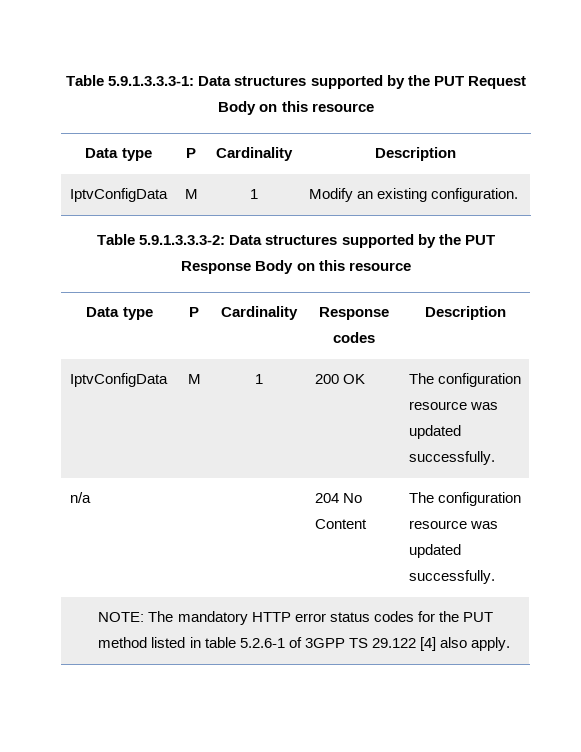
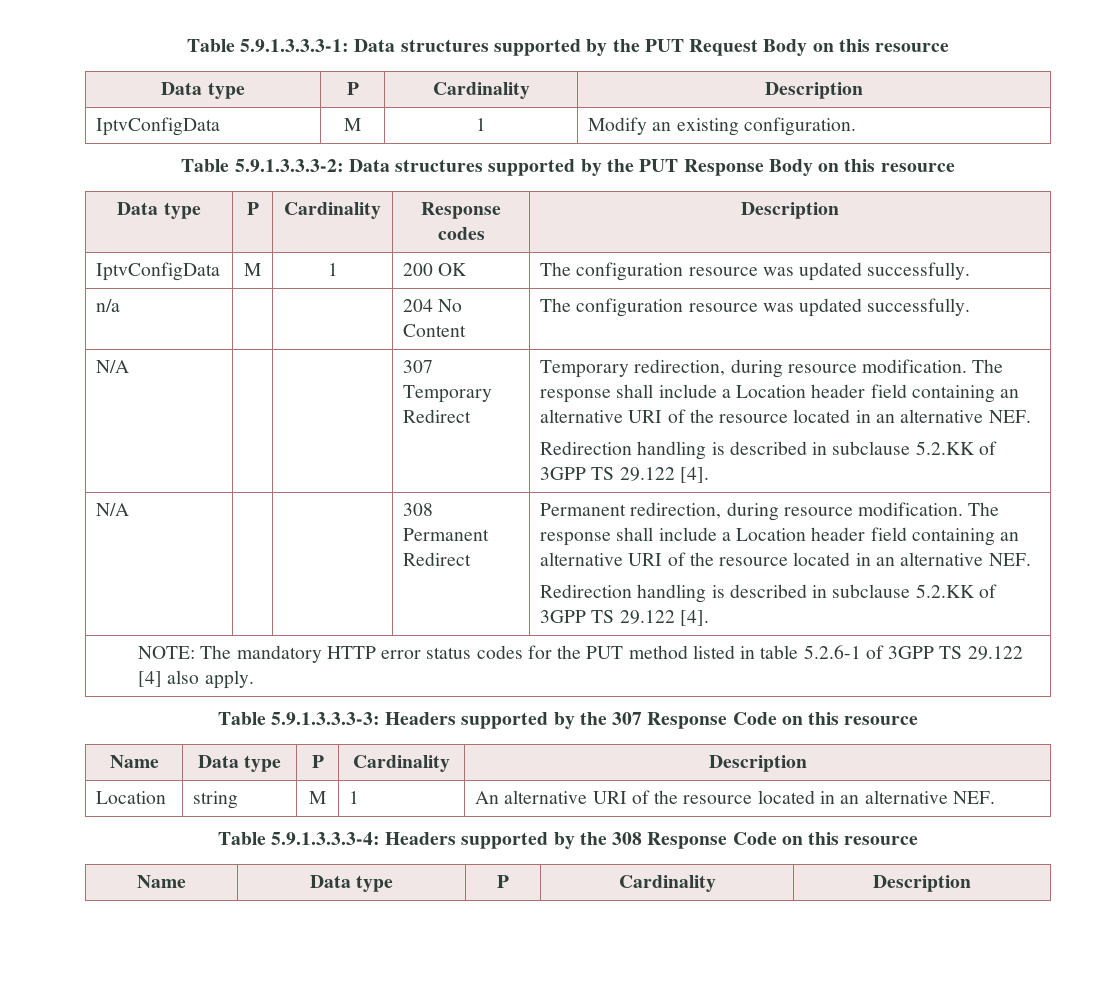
+ N/A | | | 307 Temporary Redirect | Temporary redirection, during resource modification. The response shall include a Location header field containing an alternative URI of the resource located in an alternative NEF.
+ Redirection handling is described in subclause 5.2.KK of 3GPP TS 29.122 [4].
+ N/A | | | 308 Permanent Redirect | Permanent redirection, during resource modification. The response shall include a Location header field containing an alternative URI of the resource located in an alternative NEF.
+ Redirection handling is described in subclause 5.2.KK of 3GPP TS 29.122 [4].
+ Table 5.9.1.3.3.3-3: Headers supported by the 307 Response Code on this resource
+ Name | Data type | P | Cardinality | Description
+ Location | string | M | 1 | An alternative URI of the resource located in an alternative NEF.
+ Table 5.9.1.3.3.3-4: Headers supported by the 308 Response Code on this resource
+ Name | Data type | P | Cardinality | Description

